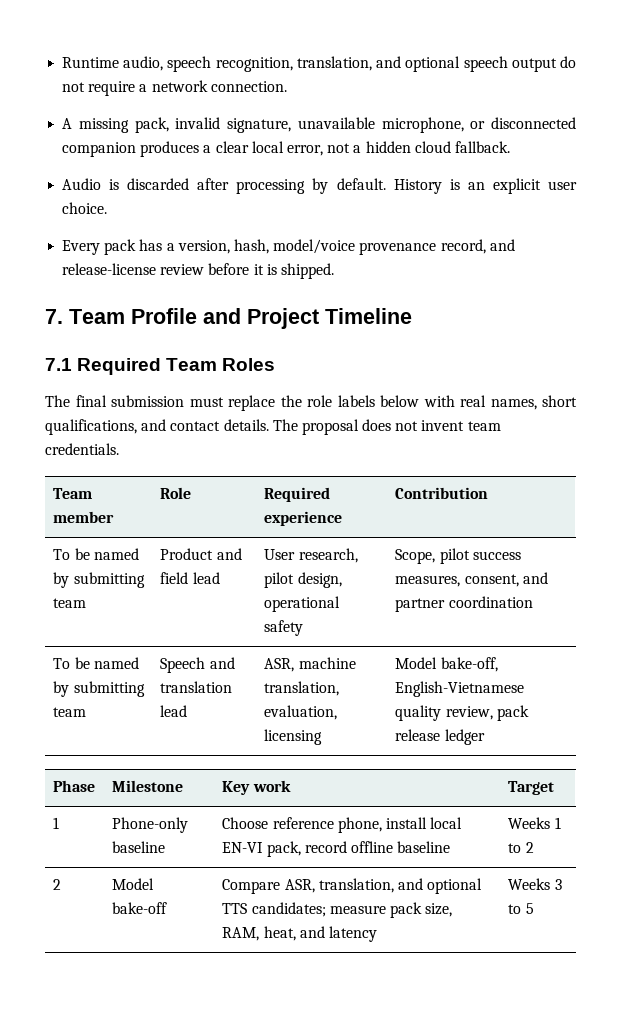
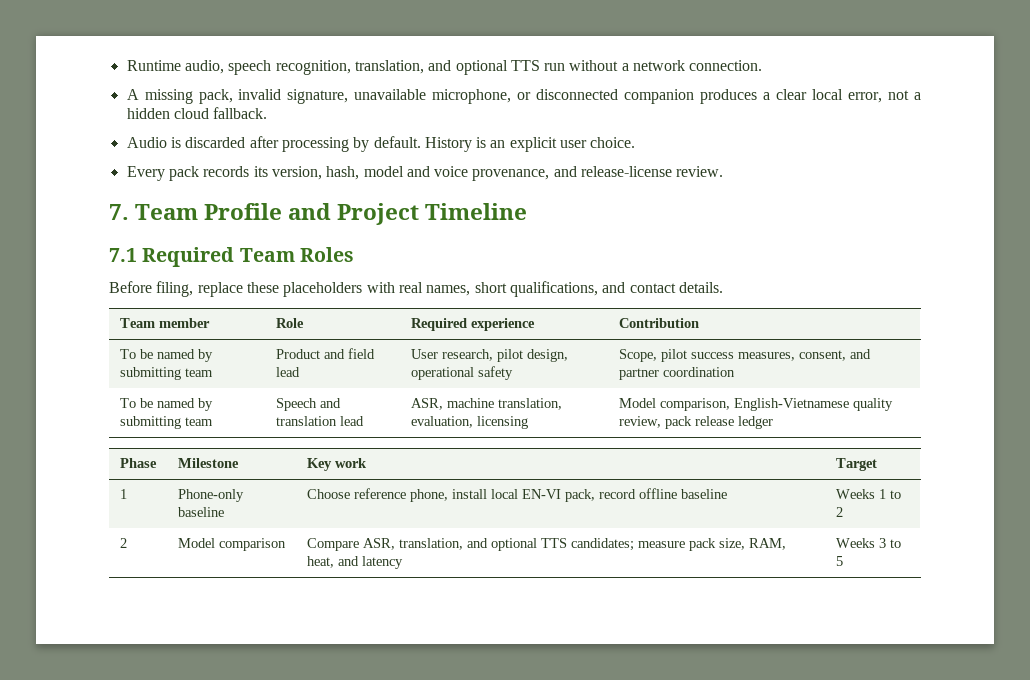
- Runtime audio, speech recognition, translation, and optional speech output do not require a network connection.
+ Runtime audio, speech recognition, translation, and optional TTS run without a network connection.
- Every pack has a version, hash, model/voice provenance record, and release-license review before it is shipped.
+ Every pack records its version, hash, model and voice provenance, and release-license review.
- The final submission must replace the role labels below with real names, short qualifications, and contact details. The proposal does not invent team credentials.
+ Before filing, replace these placeholders with real names, short qualifications, and contact details.
- To be named by submitting team | Speech and translation lead | ASR, machine translation, evaluation, licensing | Model bake-off, English-Vietnamese quality review, pack release ledger
+ To be named by submitting team | Speech and translation lead | ASR, machine translation, evaluation, licensing | Model comparison, English-Vietnamese quality review, pack release ledger
- 2 | Model bake-off | Compare ASR, translation, and optional TTS candidates; measure pack size, RAM, heat, and latency | Weeks 3 to 5
+ 2 | Model comparison | Compare ASR, translation, and optional TTS candidates; measure pack size, RAM, heat, and latency | Weeks 3 to 5

